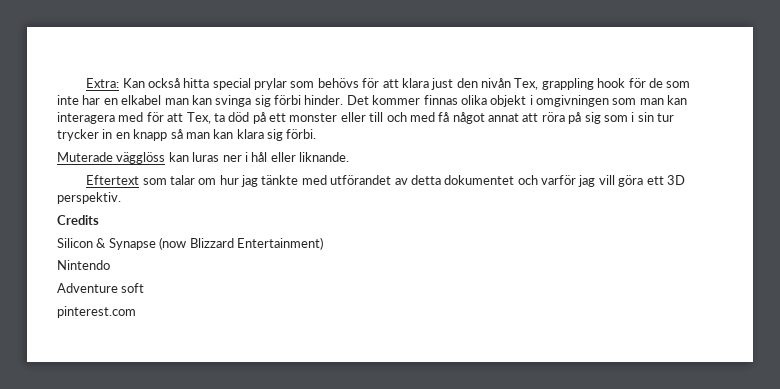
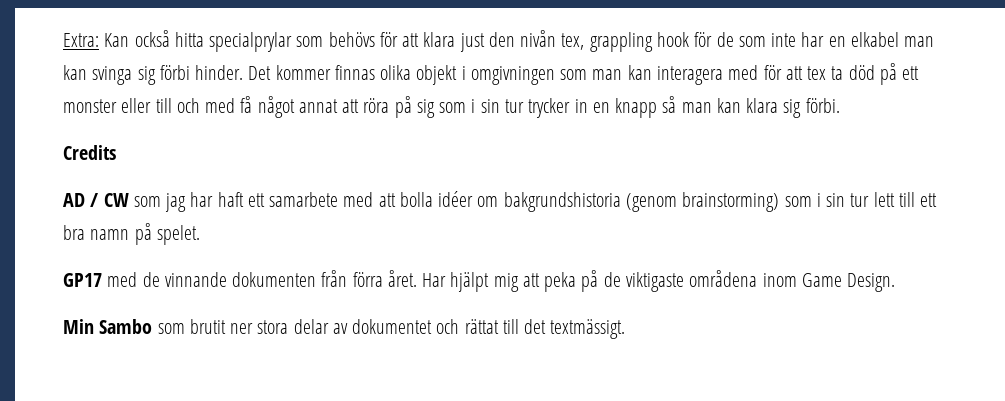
- Extra: Kan också hitta special prylar som behövs för att klara just den nivån Tex, grappling hook för de som inte har en elkabel man kan svinga sig förbi hinder.
+ Extra: Kan också hitta specialprylar som behövs för att klara just den nivån tex, grappling hook för de som inte har en elkabel man kan svinga sig förbi hinder.
- Det kommer finnas olika objekt i omgivningen som man kan interagera med för att Tex, ta död på ett monster eller till och med få något annat att röra på sig som i sin tur trycker in en knapp så man kan klara sig förbi.
+ Det kommer finnas olika objekt i omgivningen som man kan interagera med för att tex ta död på ett monster eller till och med få något annat att röra på sig som i sin tur trycker in en knapp så man kan klara sig förbi.
- Muterade vägglöss kan luras ner i hål eller liknande.
- Eftertext som talar om hur jag tänkte med utförandet av detta dokumentet och varför jag vill göra ett 3D perspektiv.
  Credits
- Silicon & Synapse (now Blizzard Entertainment)
- Nintendo
- Adventure soft
- pinterest.com
+ AD / CW som jag har haft ett samarbete med att bolla idéer om bakgrundshistoria (genom brainstorming) som i sin tur lett till ett bra namn på spelet.
+ GP17 med de vinnande dokumenten från förra året. Har hjälpt mig att peka på de viktigaste områdena inom Game Design.
+ Min Sambo som brutit ner stora delar av dokumentet och rättat till det textmässigt.

